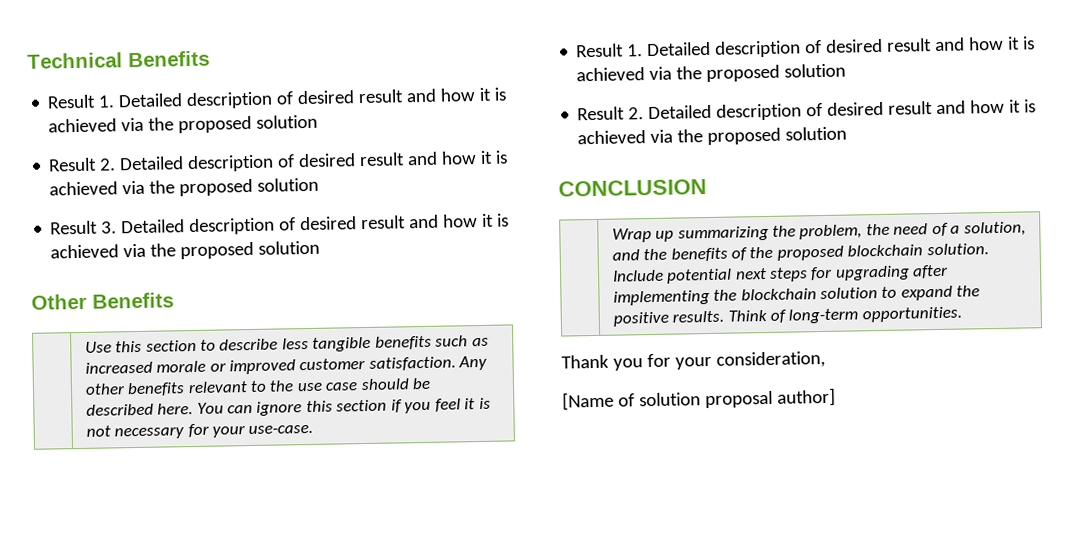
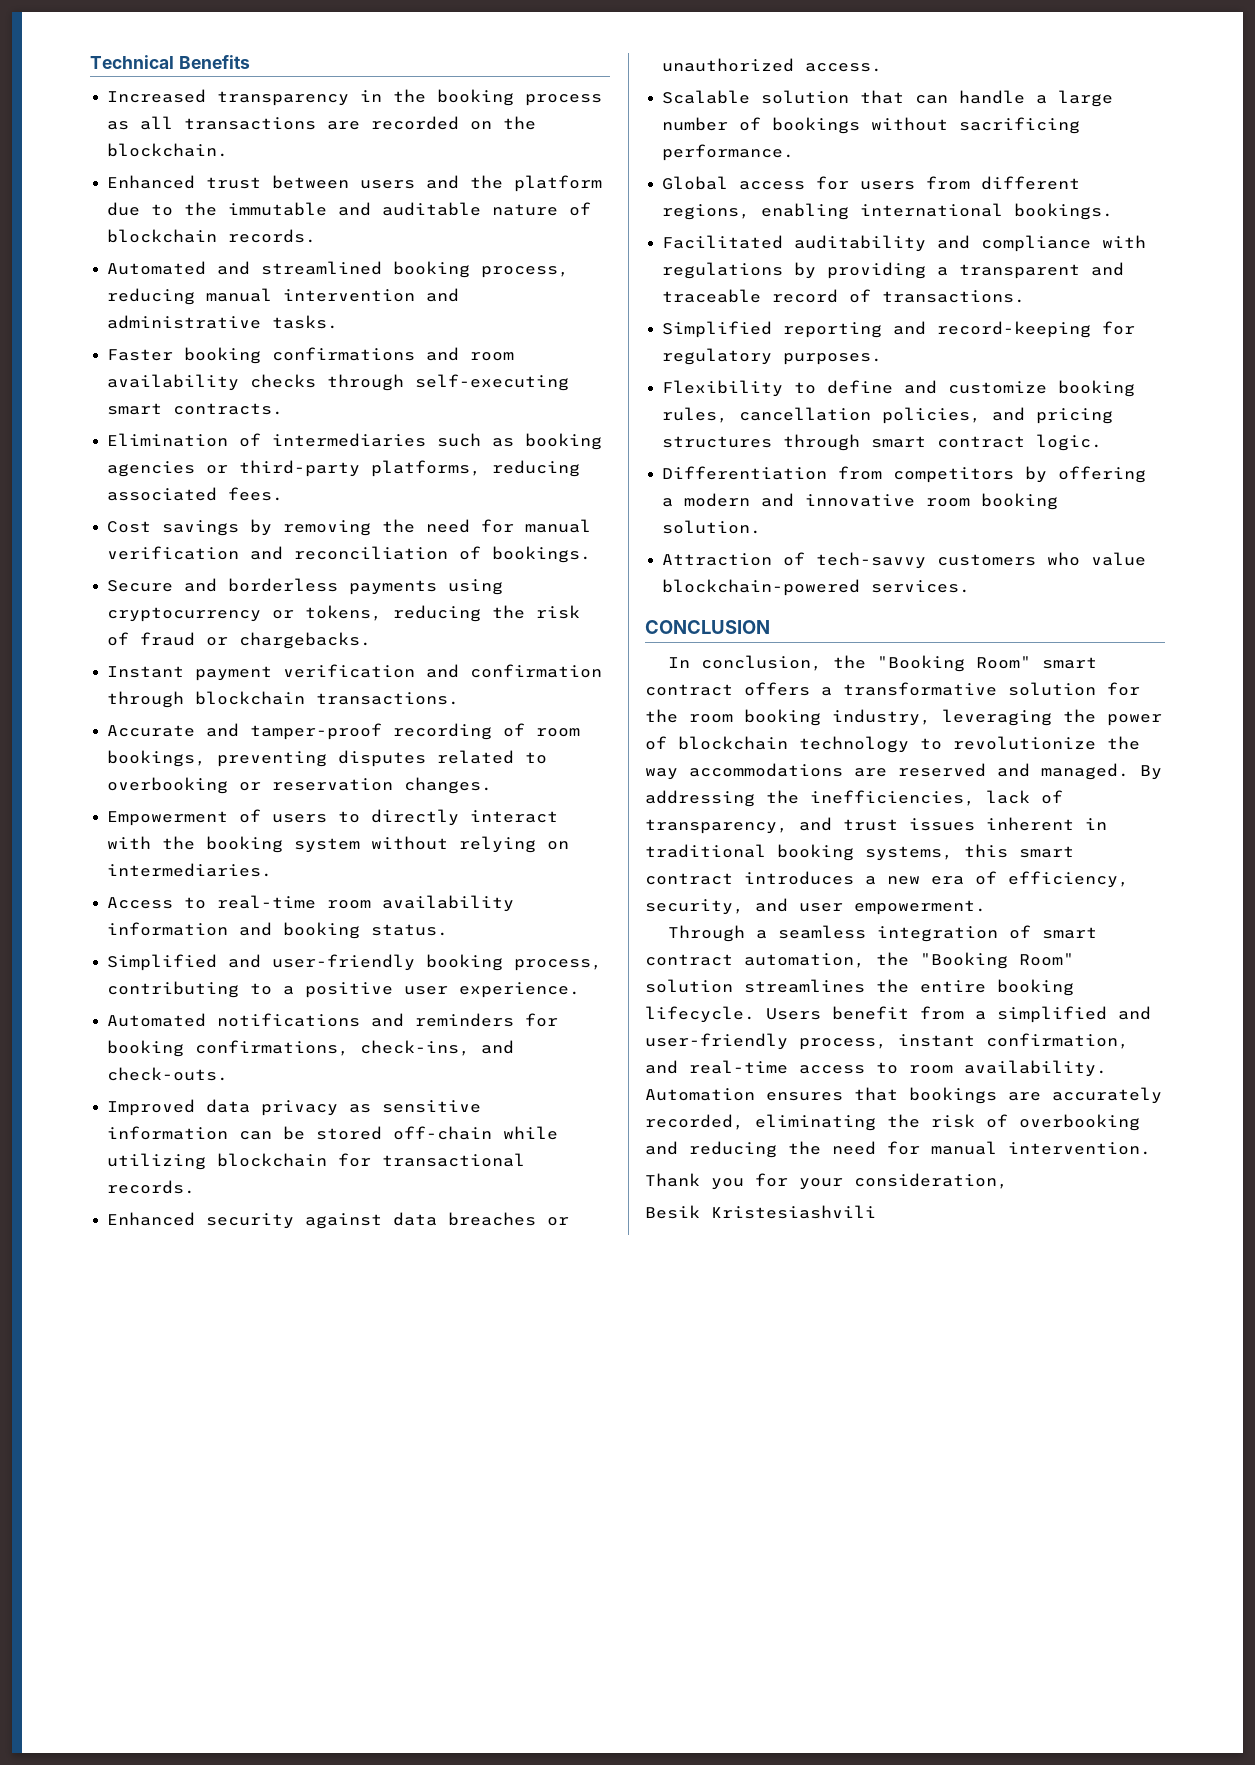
  Technical Benefits
- Result 1. Detailed description of desired result and how it is achieved via the proposed solution
- Result 2. Detailed description of desired result and how it is achieved via the proposed solution
- Result 3. Detailed description of desired result and how it is achieved via the proposed solution
- Other Benefits
- | Use this section to describe less tangible benefits such as increased morale or improved customer satisfaction. Any other benefits relevant to the use case should be described here. You can ignore this section if you feel it is not necessary for your use-case.
- Result 1. Detailed description of desired result and how it is achieved via the proposed solution
- Result 2. Detailed description of desired result and how it is achieved via the proposed solution
+ Increased transparency in the booking process as all transactions are recorded on the blockchain.
+ Enhanced trust between users and the platform due to the immutable and auditable nature of blockchain records.
+ Automated and streamlined booking process, reducing manual intervention and administrative tasks.
+ Faster booking confirmations and room availability checks through self-executing smart contracts.
+ Elimination of intermediaries such as booking agencies or third-party platforms, reducing associated fees.
+ Cost savings by removing the need for manual verification and reconciliation of bookings.
+ Secure and borderless payments using cryptocurrency or tokens, reducing the risk of fraud or chargebacks.
+ Instant payment verification and confirmation through blockchain transactions.
+ Accurate and tamper-proof recording of room bookings, preventing disputes related to overbooking or reservation changes.
+ Empowerment of users to directly interact with the booking system without relying on intermediaries.
+ Access to real-time room availability information and booking status.
+ Simplified and user-friendly booking process, contributing to a positive user experience.
+ Automated notifications and reminders for booking confirmations, check-ins, and check-outs.
+ Improved data privacy as sensitive information can be stored off-chain while utilizing blockchain for transactional records.
+ Enhanced security against data breaches or unauthorized access.
+ Scalable solution that can handle a large number of bookings without sacrificing performance.
+ Global access for users from different regions, enabling international bookings.
+ Facilitated auditability and compliance with regulations by providing a transparent and traceable record of transactions.
+ Simplified reporting and record-keeping for regulatory purposes.
+ Flexibility to define and customize booking rules, cancellation policies, and pricing structures through smart contract logic.
+ Differentiation from competitors by offering a modern and innovative room booking solution.
+ Attraction of tech-savvy customers who value blockchain-powered services.
  CONCLUSION
- | Wrap up summarizing the problem, the need of a solution, and the benefits of the proposed blockchain solution. Include potential next steps for upgrading after implementing the blockchain solution to expand the positive results. Think of long-term opportunities.
+ In conclusion, the "Booking Room" smart contract offers a transformative solution for the room booking industry, leveraging the power of blockchain technology to revolutionize the way accommodations are reserved and managed. By addressing the inefficiencies, lack of transparency, and trust issues inherent in traditional booking systems, this smart contract introduces a new era of efficiency, security, and user empowerment.
+ Through a seamless integration of smart contract automation, the "Booking Room" solution streamlines the entire booking lifecycle. Users benefit from a simplified and user-friendly process, instant confirmation, and real-time access to room availability. Automation ensures that bookings are accurately recorded, eliminating the risk of overbooking and reducing the need for manual intervention.
- [Name of solution proposal author]
+ Besik Kristesiashvili

